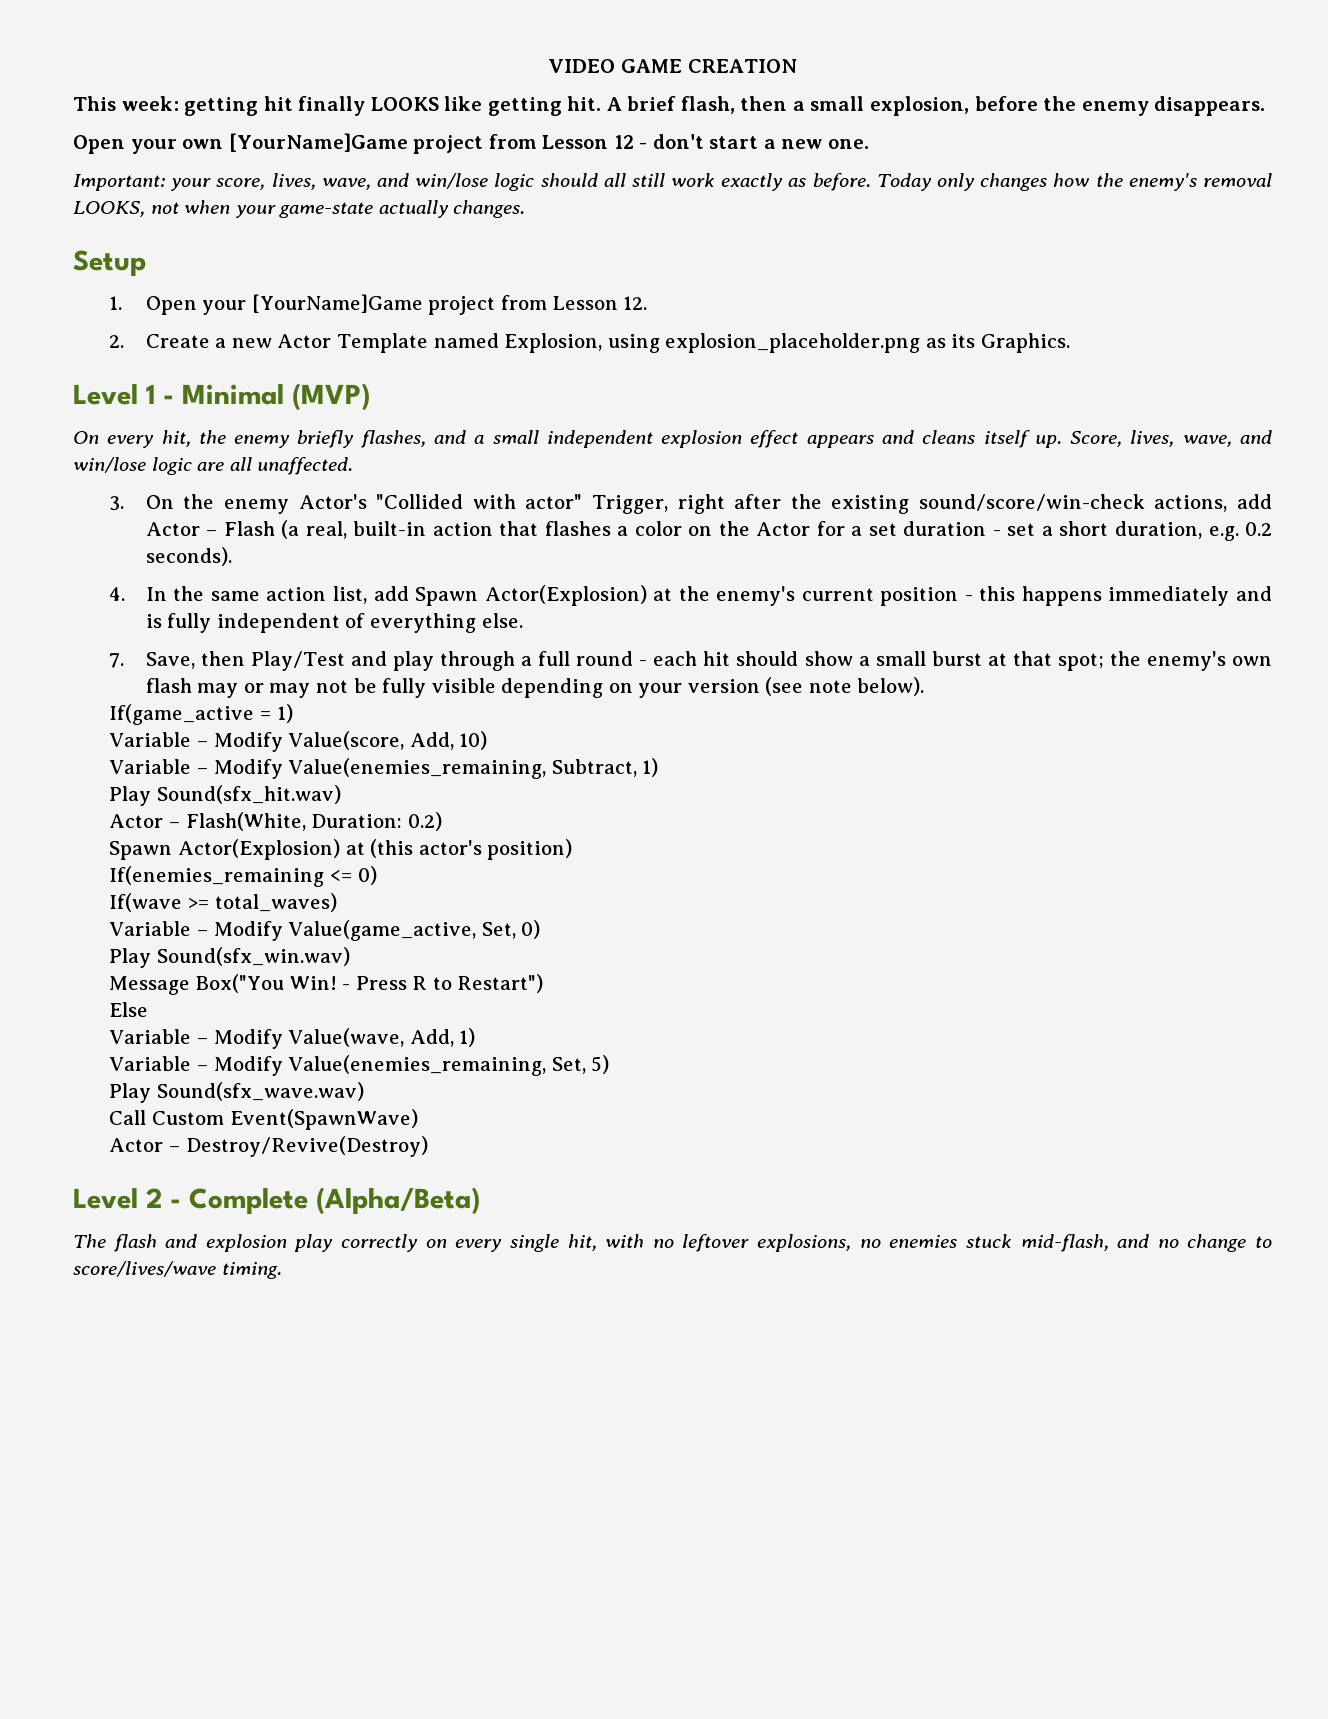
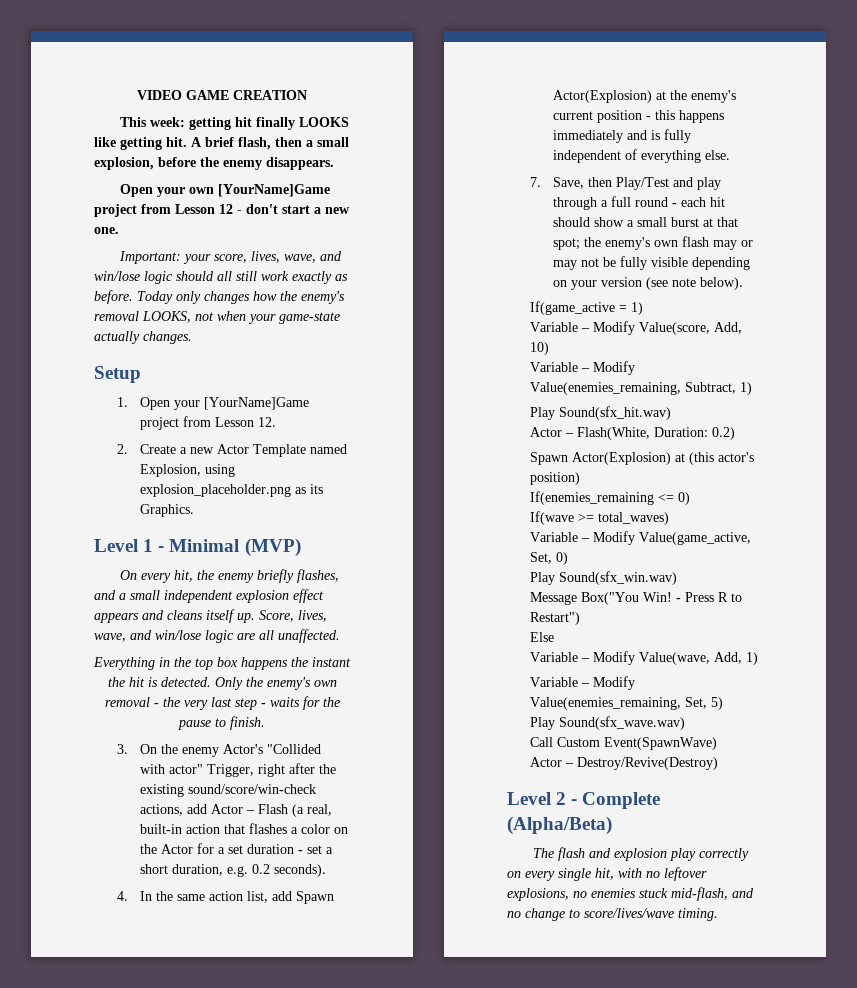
+ Everything in the top box happens the instant the hit is detected. Only the enemy's own removal - the very last step - waits for the pause to finish.

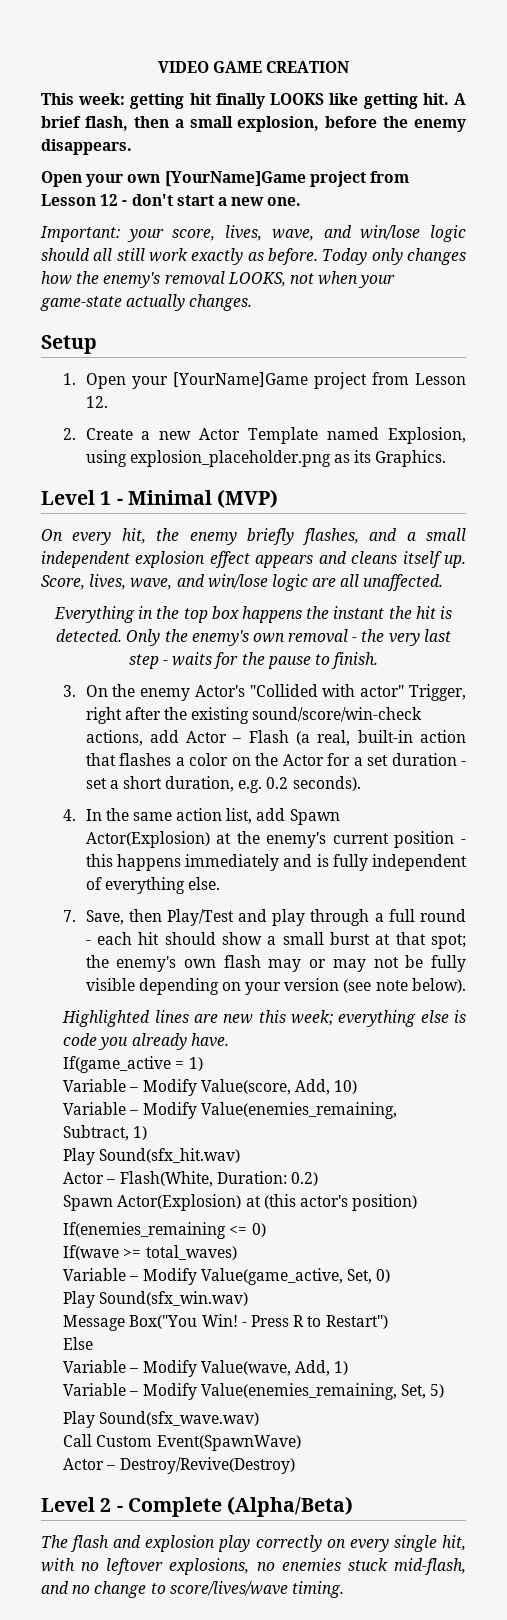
+ Highlighted lines are new this week; everything else is code you already have.

